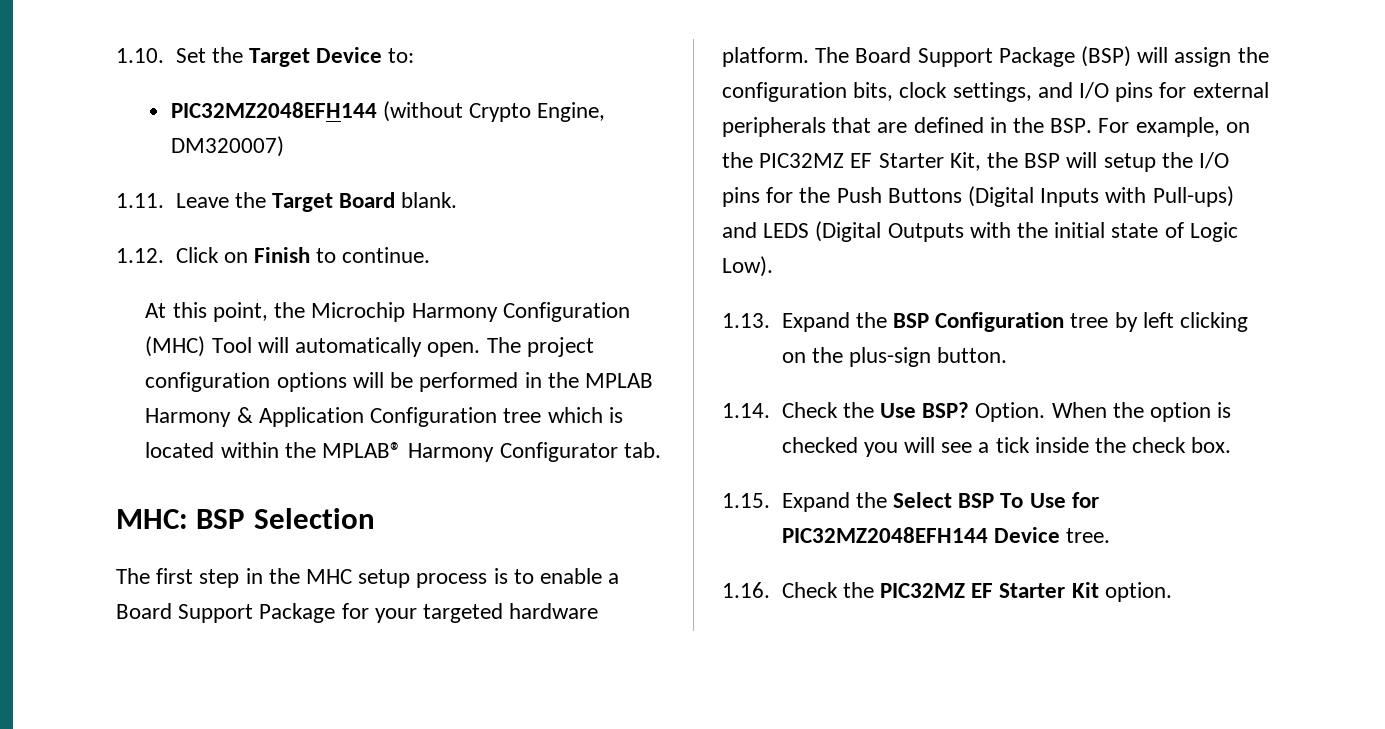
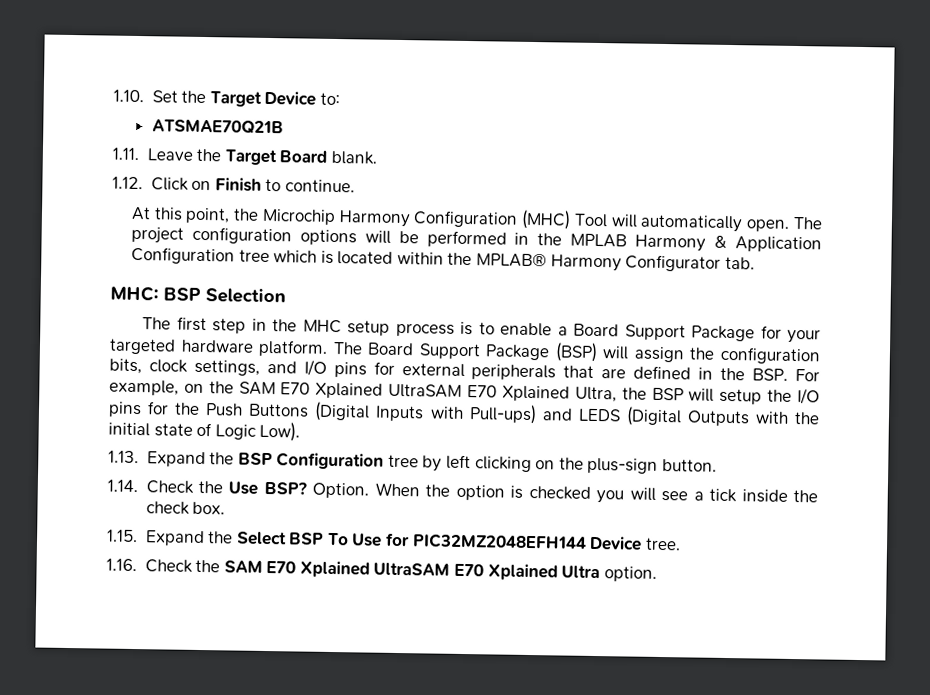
- PIC32MZ2048EFH144 (without Crypto Engine, DM320007)
+ ATSMAE70Q21B
- The Board Support Package (BSP) will assign the configuration bits, clock settings, and I/O pins for external peripherals that are defined in the BSP. For example, on the PIC32MZ EF Starter Kit, the BSP will setup the I/O pins for the Push Buttons (Digital Inputs with Pull-ups) and LEDS (Digital Outputs with the initial state of Logic Low).
+ The Board Support Package (BSP) will assign the configuration bits, clock settings, and I/O pins for external peripherals that are defined in the BSP. For example, on the SAM E70 Xplained UltraSAM E70 Xplained Ultra, the BSP will setup the I/O pins for the Push Buttons (Digital Inputs with Pull-ups) and LEDS (Digital Outputs with the initial state of Logic Low).
- 1.16. Check the PIC32MZ EF Starter Kit option.
+ 1.16. Check the SAM E70 Xplained UltraSAM E70 Xplained Ultra option.

